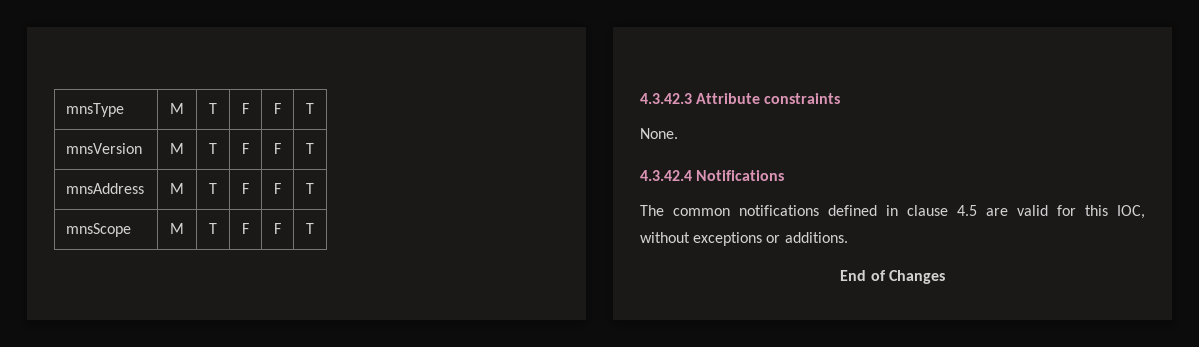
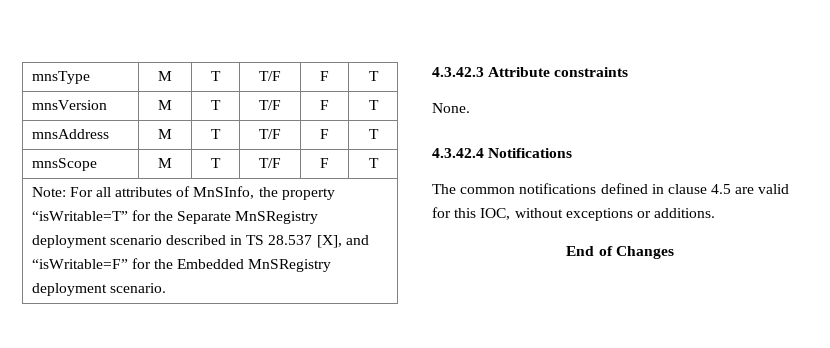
- mnsType | M | T | F | F | T
+ mnsType | M | T | T/F | F | T
- mnsVersion | M | T | F | F | T
+ mnsVersion | M | T | T/F | F | T
- mnsAddress | M | T | F | F | T
+ mnsAddress | M | T | T/F | F | T
- mnsScope | M | T | F | F | T
+ mnsScope | M | T | T/F | F | T
+ Note: For all attributes of MnSInfo, the property “isWritable=T” for the Separate MnSRegistry deployment scenario described in TS 28.537 [X], and “isWritable=F” for the Embedded MnSRegistry deployment scenario.

